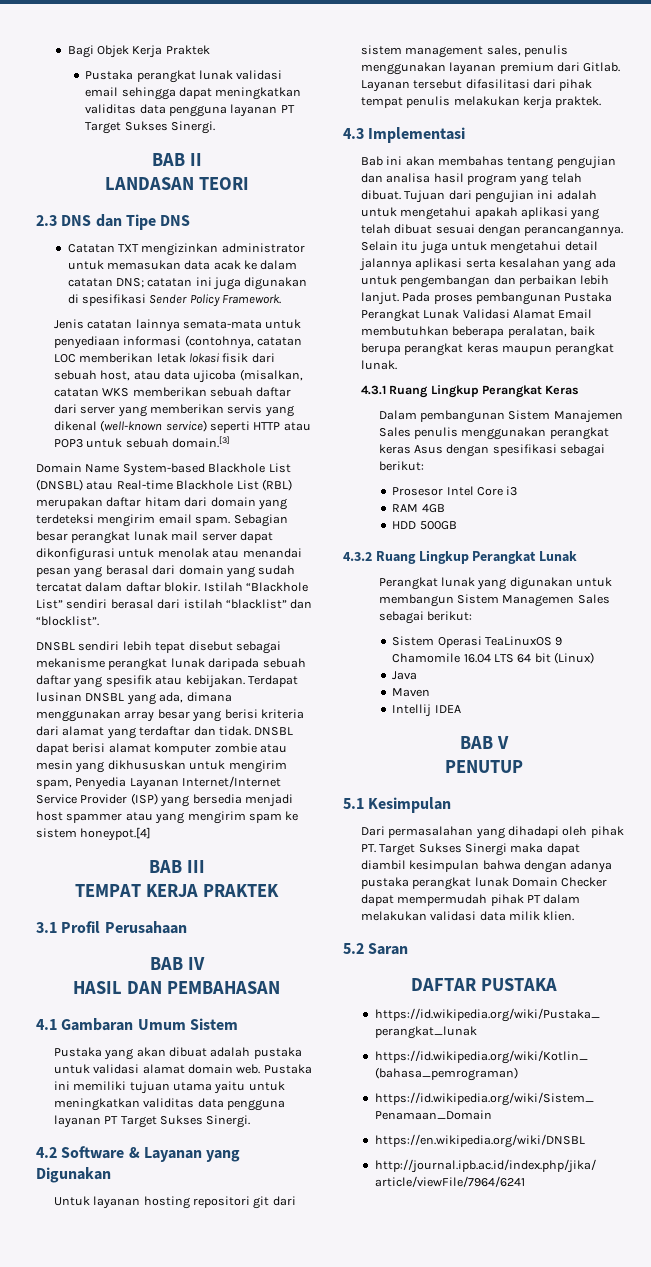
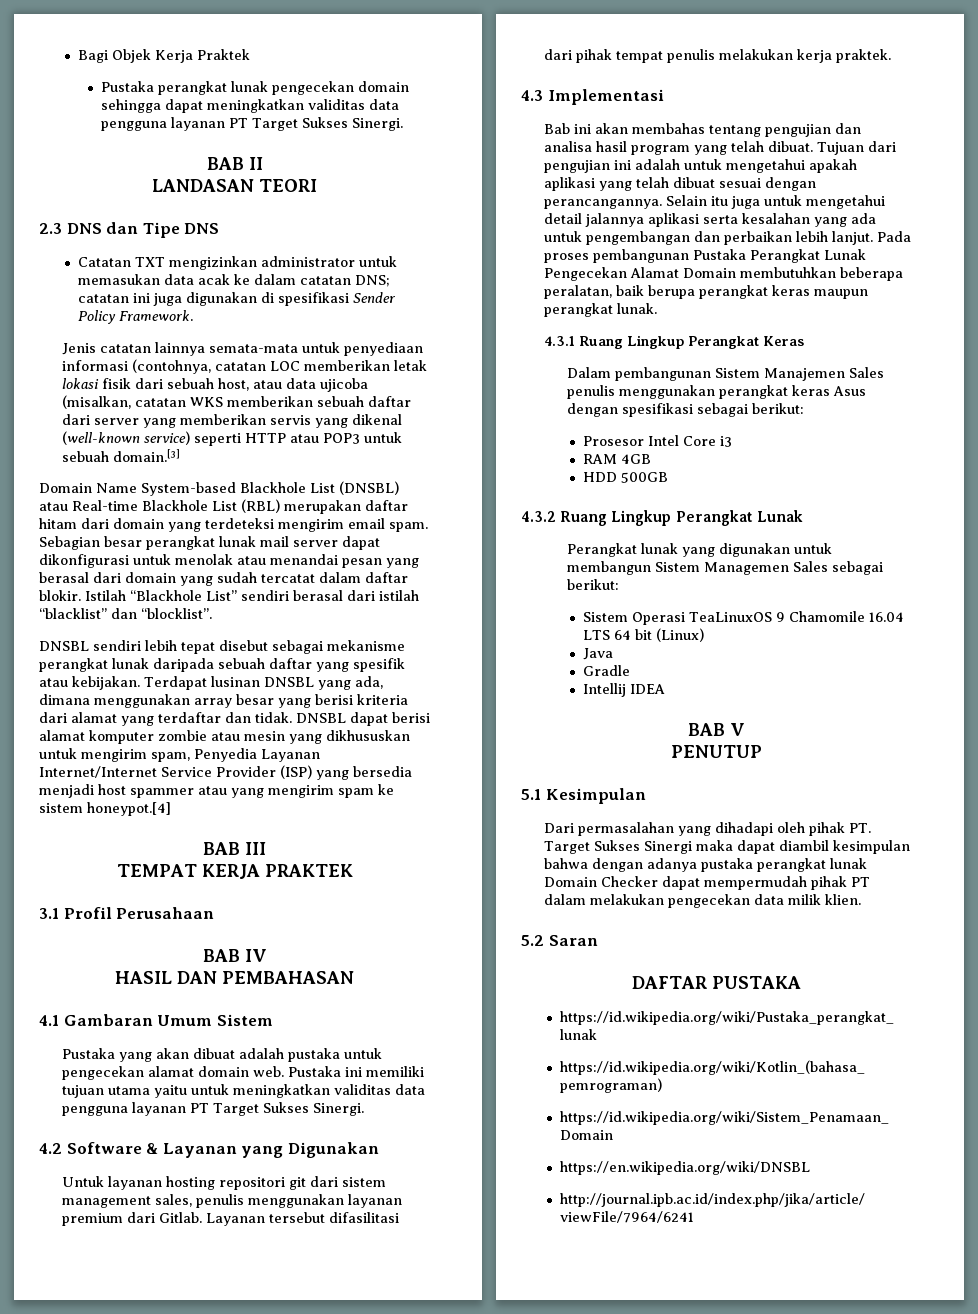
- Pustaka perangkat lunak validasi email sehingga dapat meningkatkan validitas data pengguna layanan PT Target Sukses Sinergi.
+ Pustaka perangkat lunak pengecekan domain sehingga dapat meningkatkan validitas data pengguna layanan PT Target Sukses Sinergi.
- Pustaka yang akan dibuat adalah pustaka untuk validasi alamat domain web.
+ Pustaka yang akan dibuat adalah pustaka untuk pengecekan alamat domain web.
- Pada proses pembangunan Pustaka Perangkat Lunak Validasi Alamat Email membutuhkan beberapa peralatan, baik berupa perangkat keras maupun perangkat lunak.
+ Pada proses pembangunan Pustaka Perangkat Lunak Pengecekan Alamat Domain membutuhkan beberapa peralatan, baik berupa perangkat keras maupun perangkat lunak.
- Maven
+ Gradle
- Dari permasalahan yang dihadapi oleh pihak PT. Target Sukses Sinergi maka dapat diambil kesimpulan bahwa dengan adanya pustaka perangkat lunak Domain Checker dapat mempermudah pihak PT dalam melakukan validasi data milik klien.
+ Dari permasalahan yang dihadapi oleh pihak PT. Target Sukses Sinergi maka dapat diambil kesimpulan bahwa dengan adanya pustaka perangkat lunak Domain Checker dapat mempermudah pihak PT dalam melakukan pengecekan data milik klien.

